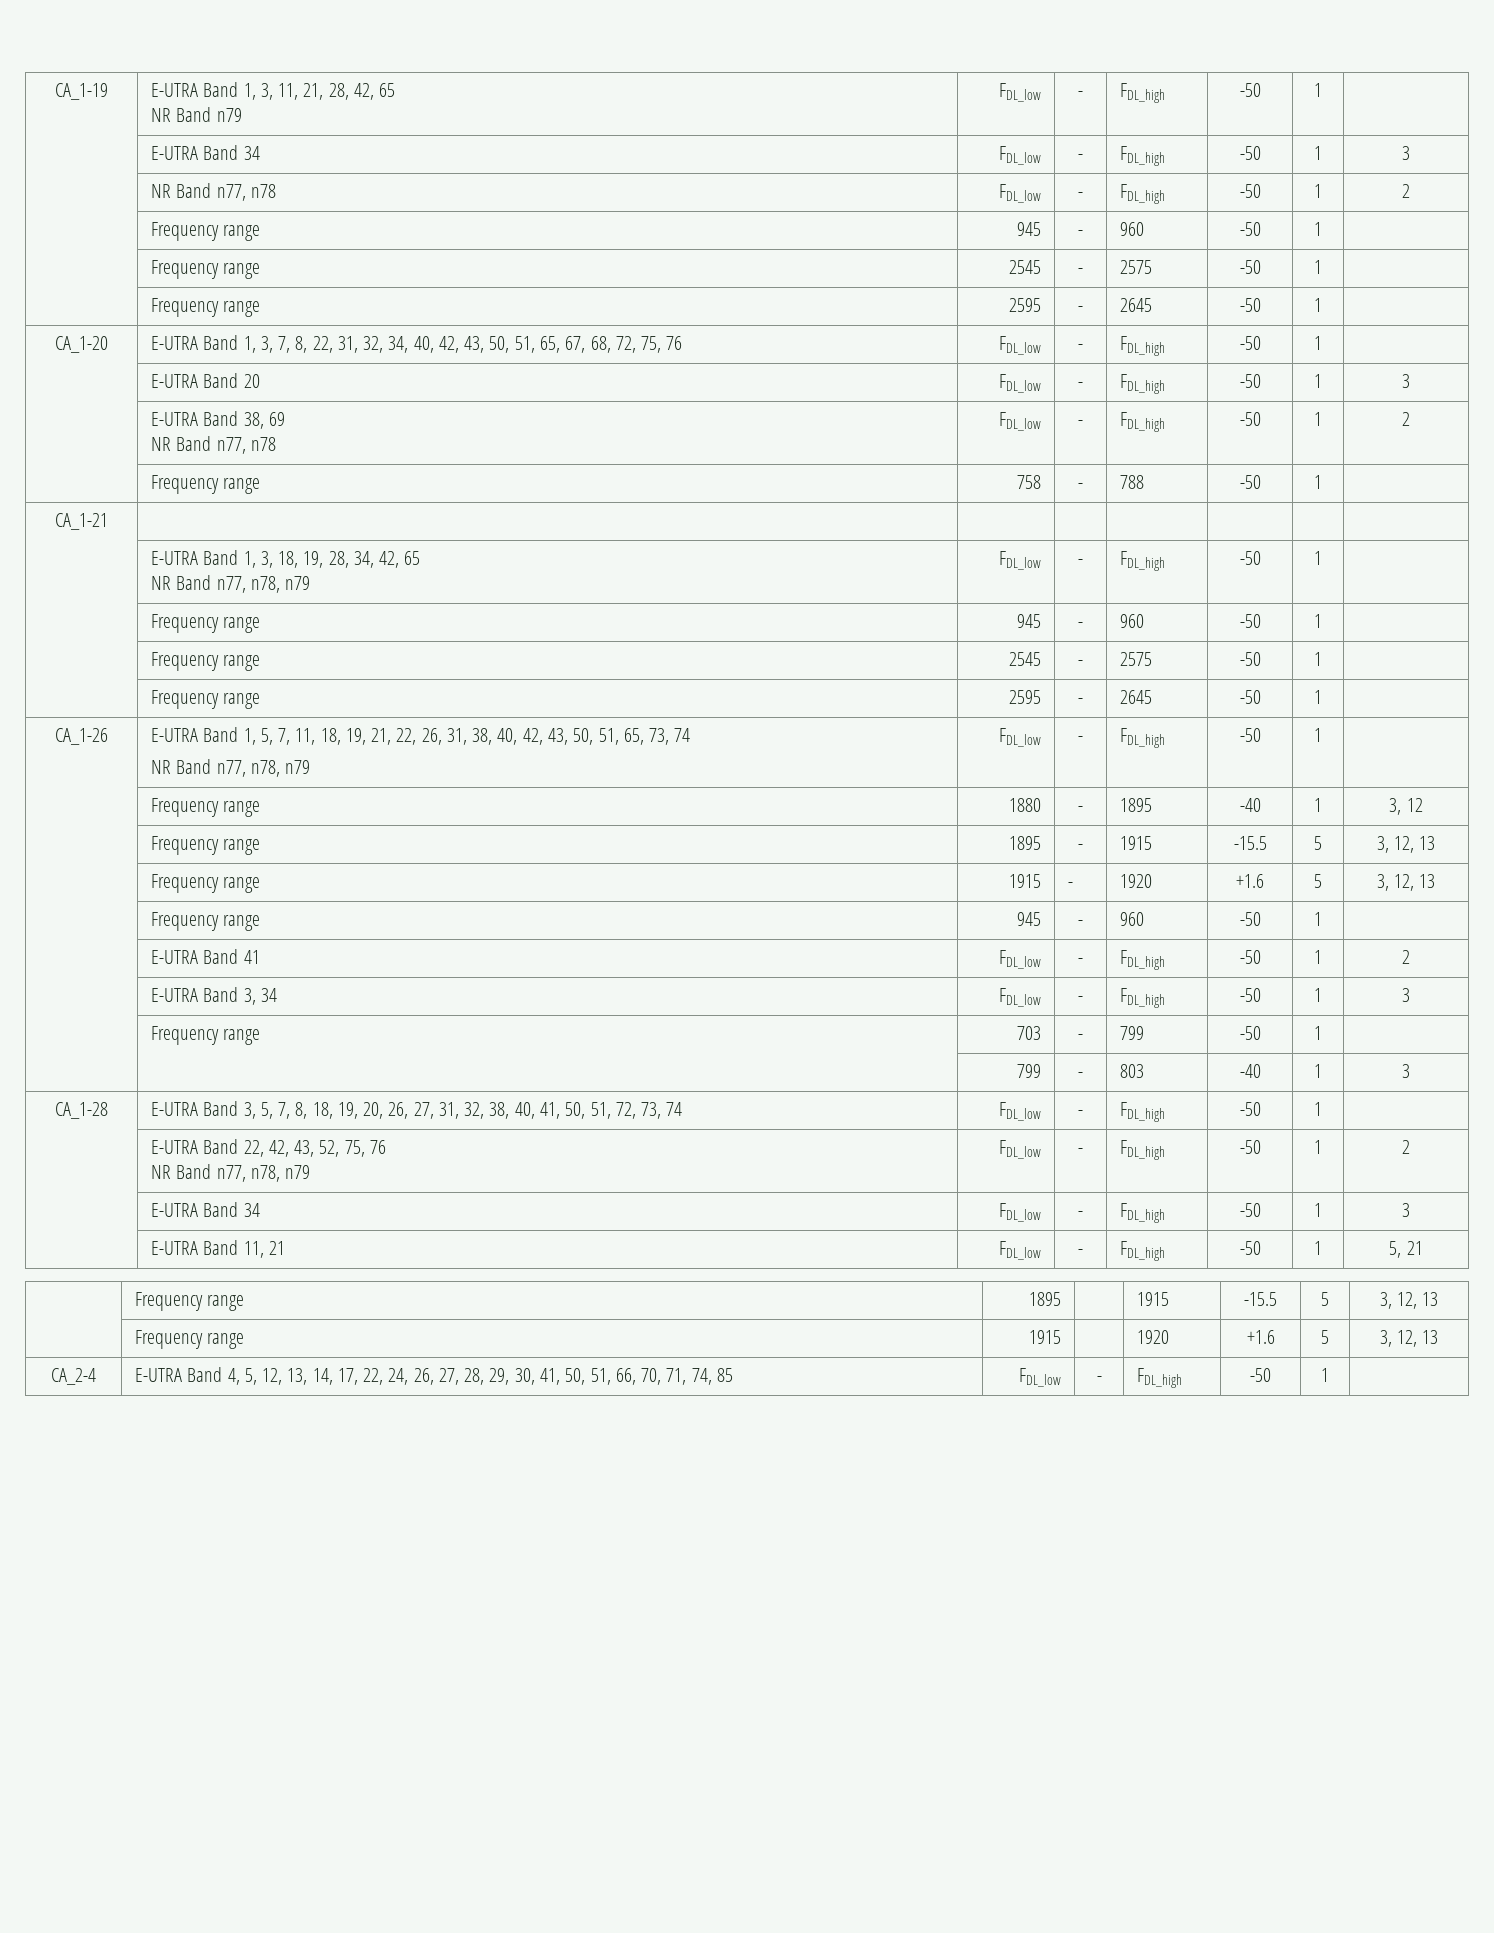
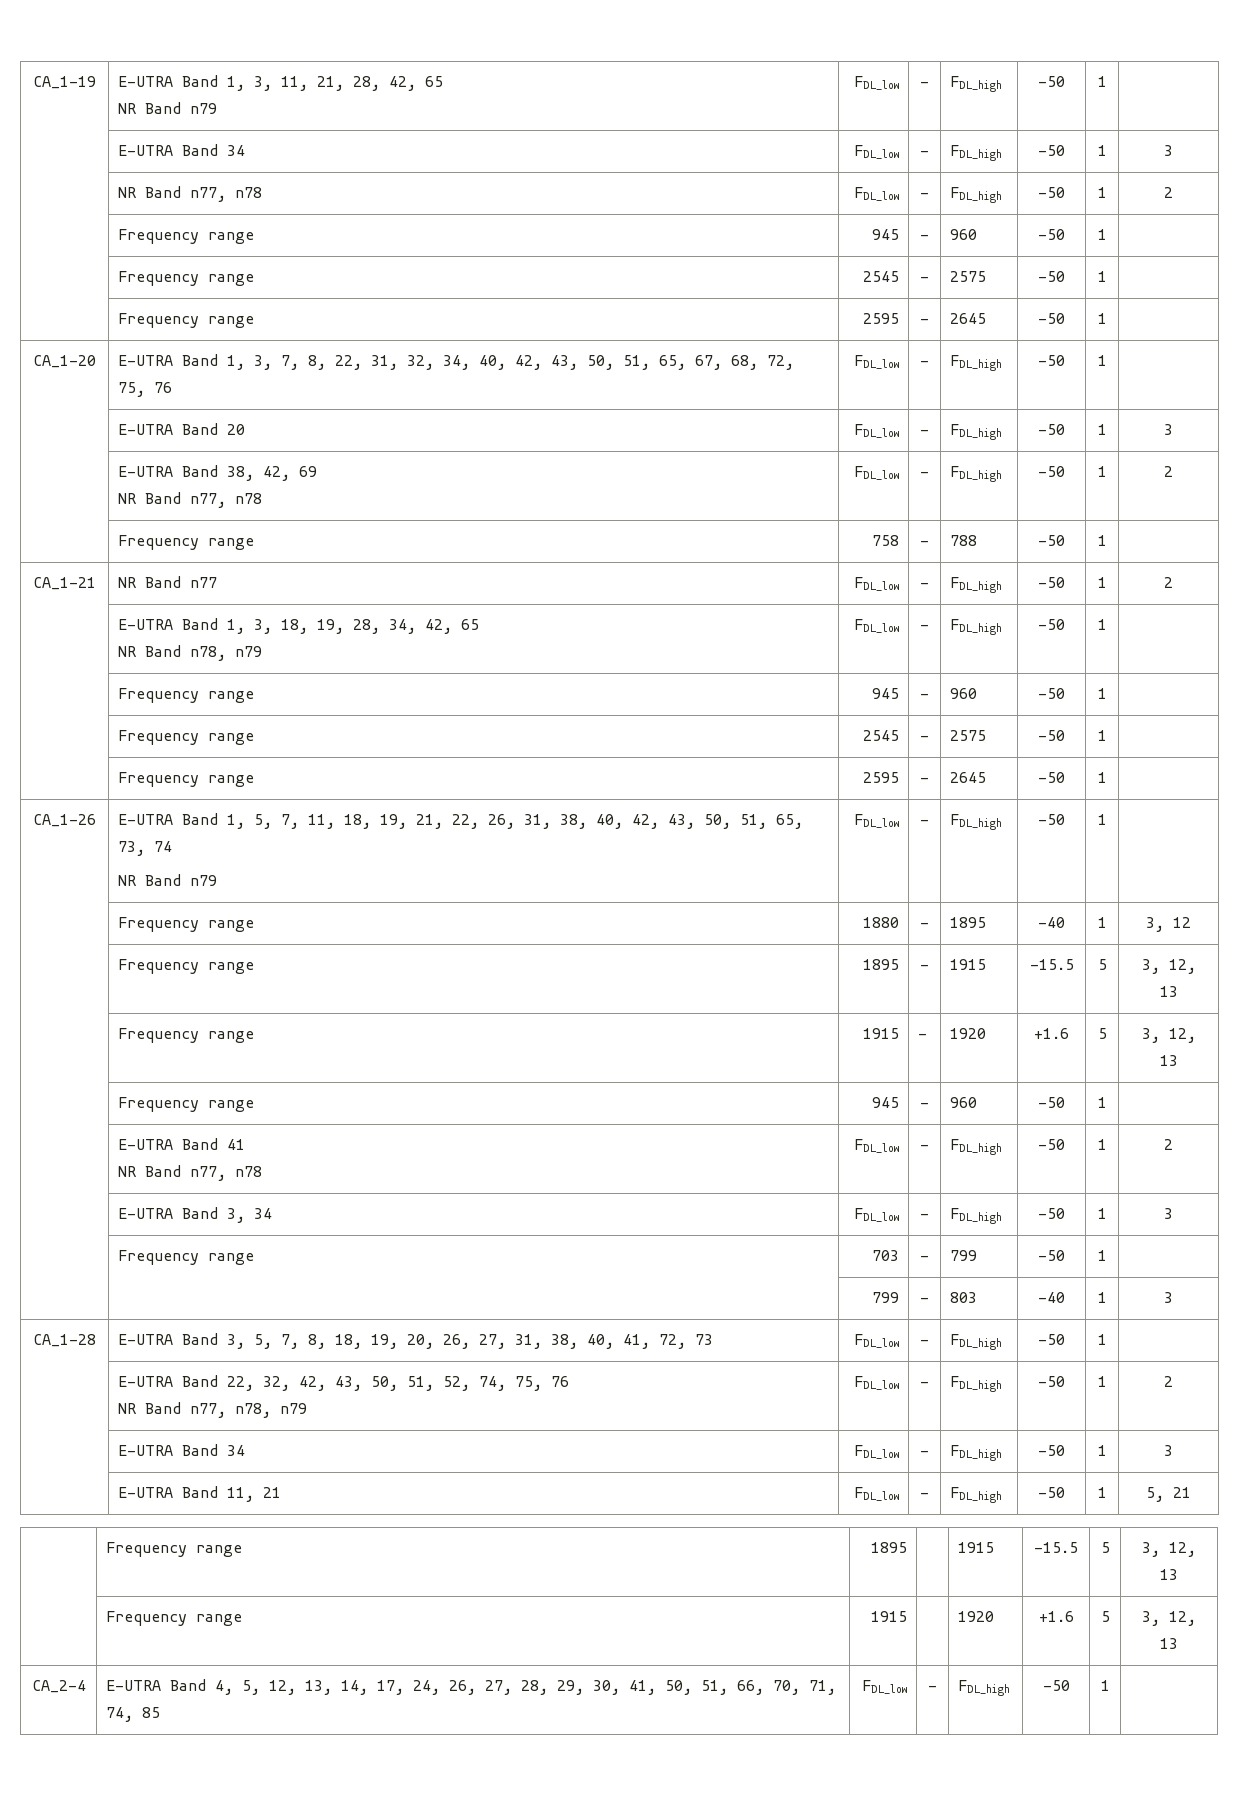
- | E-UTRA Band 38, 69
+ | E-UTRA Band 38, 42, 69
- CA_1-21 | | | | | | |
+ CA_1-21 | NR Band n77 | FDL_low | - | FDL_high | -50 | 1 | 2
  | E-UTRA Band 1, 3, 18, 19, 28, 34, 42, 65
- NR Band n77, n78, n79 | FDL_low | - | FDL_high | -50 | 1 |
+ NR Band n78, n79 | FDL_low | - | FDL_high | -50 | 1 |
  CA_1-26 | E-UTRA Band 1, 5, 7, 11, 18, 19, 21, 22, 26, 31, 38, 40, 42, 43, 50, 51, 65, 73, 74
- NR Band n77, n78, n79 | FDL_low | - | FDL_high | -50 | 1 |
+ NR Band n79 | FDL_low | - | FDL_high | -50 | 1 |
- | E-UTRA Band 41 | FDL_low | - | FDL_high | -50 | 1 | 2
+ | E-UTRA Band 41
+ NR Band n77, n78 | FDL_low | - | FDL_high | -50 | 1 | 2
- CA_1-28 | E-UTRA Band 3, 5, 7, 8, 18, 19, 20, 26, 27, 31, 32, 38, 40, 41, 50, 51, 72, 73, 74 | FDL_low | - | FDL_high | -50 | 1 |
+ CA_1-28 | E-UTRA Band 3, 5, 7, 8, 18, 19, 20, 26, 27, 31, 38, 40, 41, 72, 73 | FDL_low | - | FDL_high | -50 | 1 |
- | E-UTRA Band 22, 42, 43, 52, 75, 76
+ | E-UTRA Band 22, 32, 42, 43, 50, 51, 52, 74, 75, 76
- CA_2-4 | E-UTRA Band 4, 5, 12, 13, 14, 17, 22, 24, 26, 27, 28, 29, 30, 41, 50, 51, 66, 70, 71, 74, 85 | FDL_low | - | FDL_high | -50 | 1 |
+ CA_2-4 | E-UTRA Band 4, 5, 12, 13, 14, 17, 24, 26, 27, 28, 29, 30, 41, 50, 51, 66, 70, 71, 74, 85 | FDL_low | - | FDL_high | -50 | 1 |

